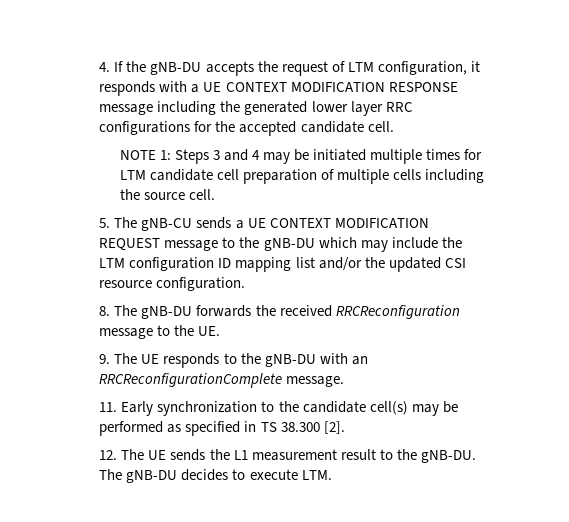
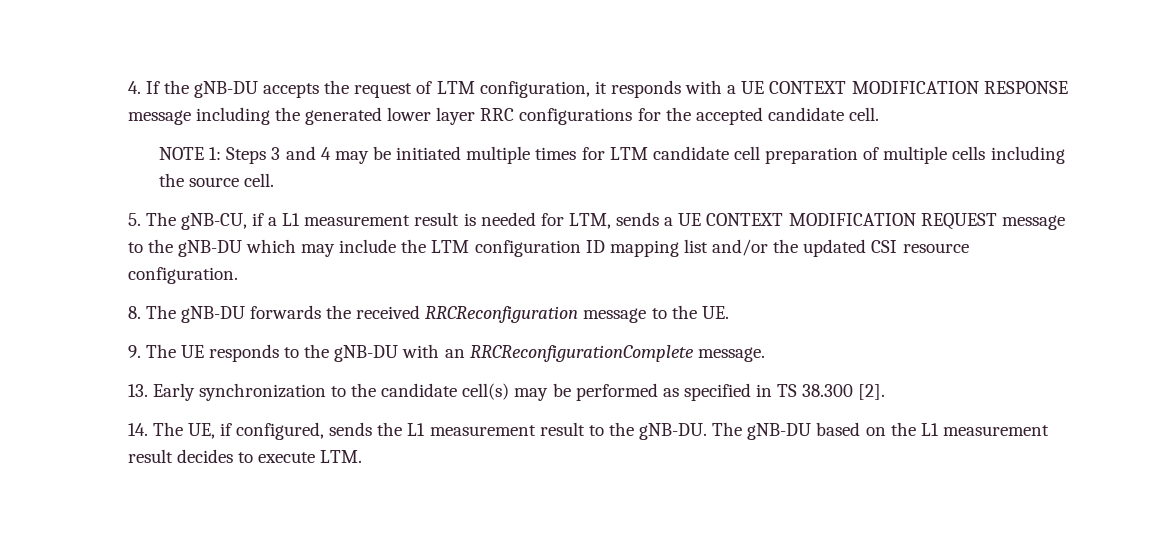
- 5. The gNB-CU sends a UE CONTEXT MODIFICATION REQUEST message to the gNB-DU which may include the LTM configuration ID mapping list and/or the updated CSI resource configuration.
+ 5. The gNB-CU, if a L1 measurement result is needed for LTM, sends a UE CONTEXT MODIFICATION REQUEST message to the gNB-DU which may include the LTM configuration ID mapping list and/or the updated CSI resource configuration.
- 11. Early synchronization to the candidate cell(s) may be performed as specified in TS 38.300 [2].
+ 13. Early synchronization to the candidate cell(s) may be performed as specified in TS 38.300 [2].
- 12. The UE sends the L1 measurement result to the gNB-DU.
+ 14. The UE, if configured, sends the L1 measurement result to the gNB-DU.
- The gNB-DU decides to execute LTM.
+ The gNB-DU based on the L1 measurement result decides to execute LTM.

